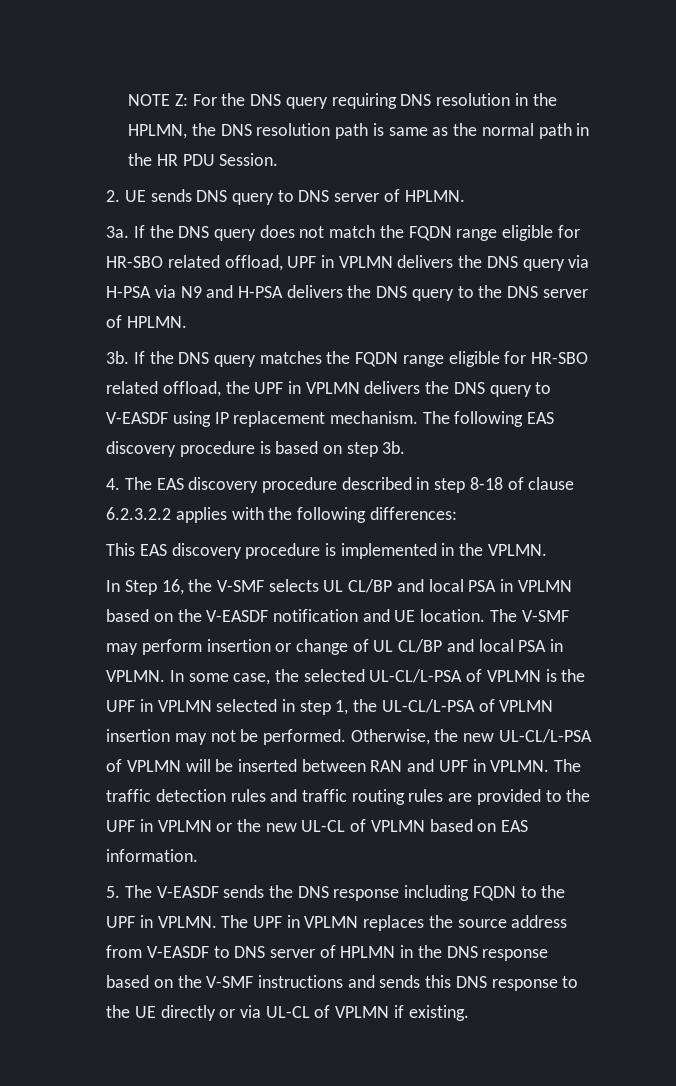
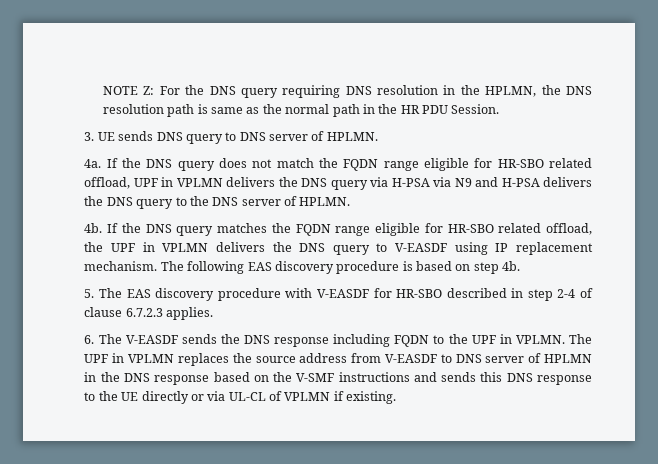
- 2. UE sends DNS query to DNS server of HPLMN.
+ 3. UE sends DNS query to DNS server of HPLMN.
- 3a.
+ 4a.
  If the DNS query does not match the FQDN range eligible for HR-SBO related offload, UPF in VPLMN delivers the DNS query via H-PSA via N9 and H-PSA delivers the DNS query to the DNS server of HPLMN.
- 3b.
+ 4b.
- The following EAS discovery procedure is based on step 3b.
- 4. The EAS discovery procedure described in step 8-18 of clause 6.2.3.2.2 applies with the following differences:
- This EAS discovery procedure is implemented in the VPLMN.
- In Step 16, the V-SMF selects UL CL/BP and local PSA in VPLMN based on the V-EASDF notification and UE location. The V-SMF may perform insertion or change of UL CL/BP and local PSA in VPLMN. In some case, the selected UL-CL/L-PSA of VPLMN is the UPF in VPLMN selected in step 1, the UL-CL/L-PSA of VPLMN insertion may not be performed. Otherwise, the new UL-CL/L-PSA of VPLMN will be inserted between RAN and UPF in VPLMN. The traffic detection rules and traffic routing rules are provided to the UPF in VPLMN or the new UL-CL of VPLMN based on EAS information.
- 5. The V-EASDF sends the DNS response including FQDN to the UPF in VPLMN.
+ The following EAS discovery procedure is based on step 4b.
+ 5. The EAS discovery procedure with V-EASDF for HR-SBO described in step 2-4 of clause 6.7.2.3 applies.
+ 6. The V-EASDF sends the DNS response including FQDN to the UPF in VPLMN.

